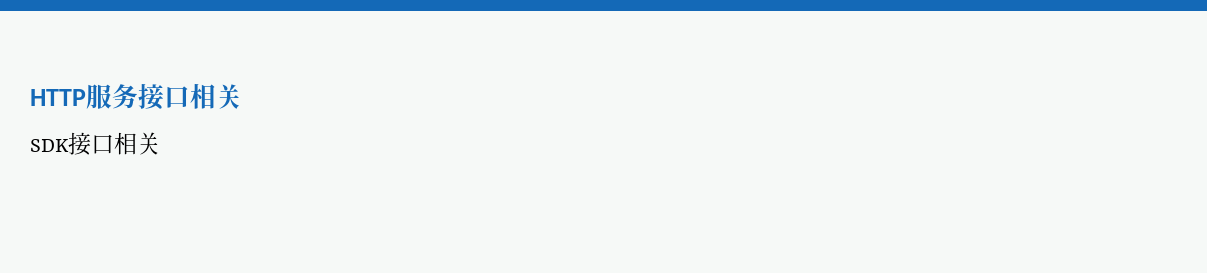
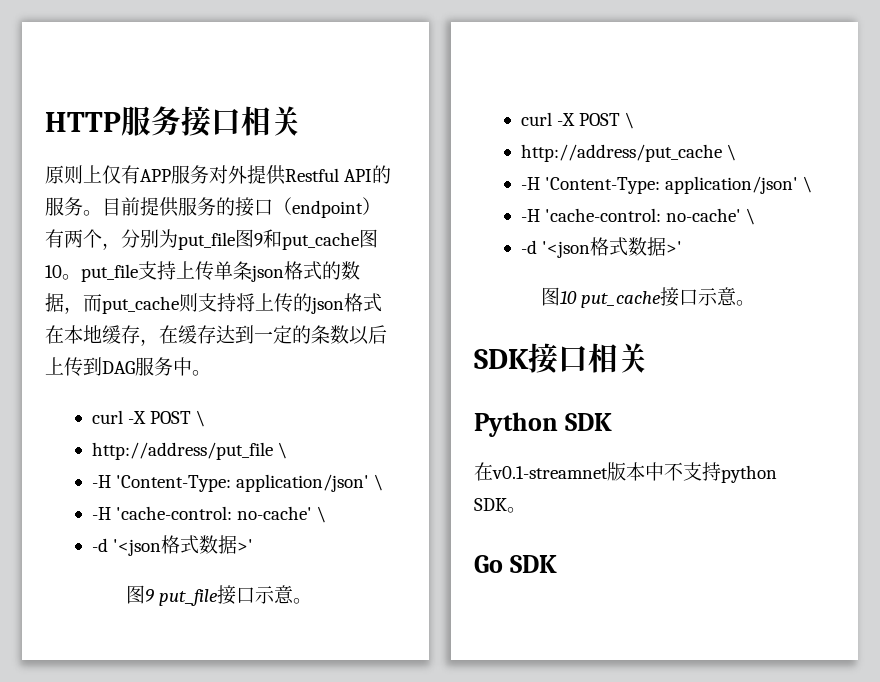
+ 原则上仅有APP服务对外提供Restful API的服务。目前提供服务的接口（endpoint）有两个，分别为put_file图9和put_cache图10。put_file支持上传单条json格式的数据，而put_cache则支持将上传的json格式在本地缓存，在缓存达到一定的条数以后上传到DAG服务中。
+ curl -X POST \
+ http://address/put_file \
+ -H 'Content-Type: application/json' \
+ -H 'cache-control: no-cache' \
+ -d '<json格式数据>'
+ 图9 put_file接口示意。
+ curl -X POST \
+ http://address/put_cache \
+ -H 'Content-Type: application/json' \
+ -H 'cache-control: no-cache' \
+ -d '<json格式数据>'
+ 图10 put_cache接口示意。
  SDK接口相关
+ Python SDK
+ 在v0.1-streamnet版本中不支持python SDK。
+ Go SDK

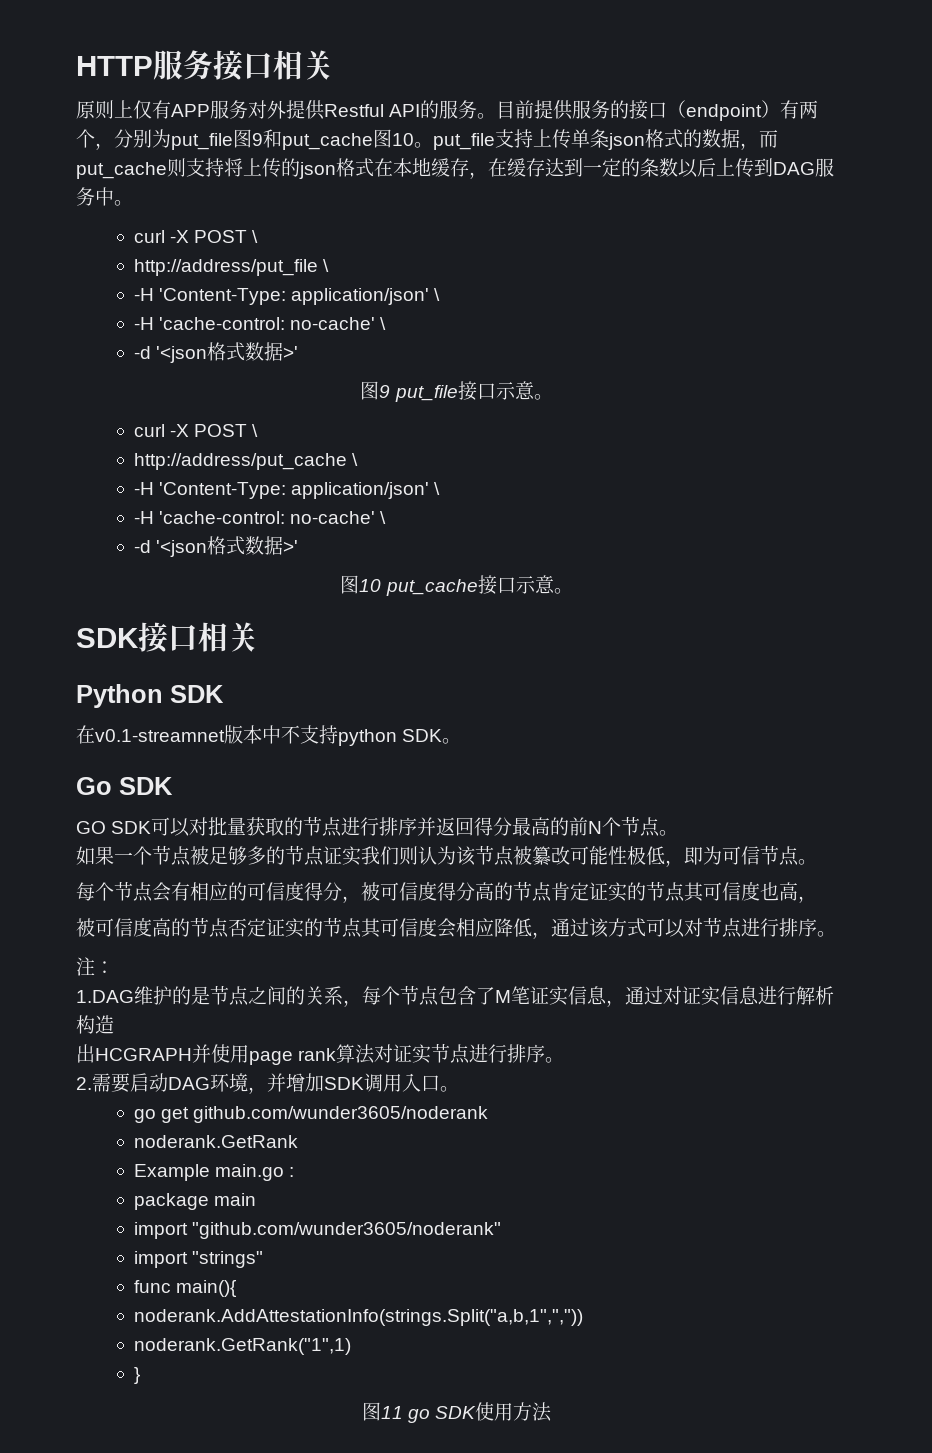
+ GO SDK可以对批量获取的节点进行排序并返回得分最高的前N个节点。
+ 如果一个节点被足够多的节点证实我们则认为该节点被纂改可能性极低，即为可信节点。
+ 每个节点会有相应的可信度得分，被可信度得分高的节点肯定证实的节点其可信度也高，
+ 被可信度高的节点否定证实的节点其可信度会相应降低，通过该方式可以对节点进行排序。
+ 注：
+ 1.DAG维护的是节点之间的关系，每个节点包含了M笔证实信息，通过对证实信息进行解析构造
+ 出HCGRAPH并使用page rank算法对证实节点进行排序。
+ 2.需要启动DAG环境，并增加SDK调用入口。
+ go get github.com/wunder3605/noderank
+ noderank.GetRank
+ Example main.go :
+ package main
+ import "github.com/wunder3605/noderank"
+ import "strings"
+ func main(){
+ noderank.AddAttestationInfo(strings.Split("a,b,1",","))
+ noderank.GetRank("1",1)
+ }
+ 图11 go SDK使用方法

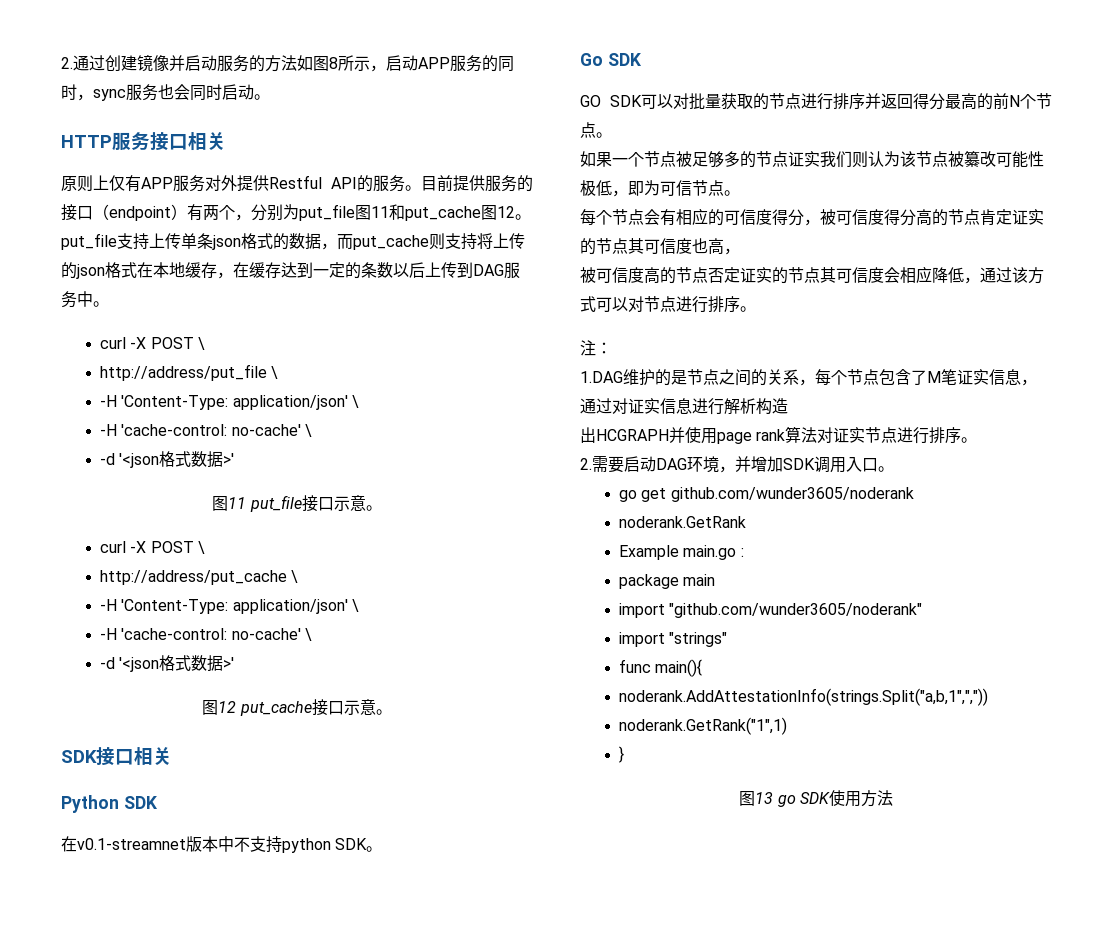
+ 2.通过创建镜像并启动服务的方法如图8所示，启动APP服务的同时，sync服务也会同时启动。
- 目前提供服务的接口（endpoint）有两个，分别为put_file图9和put_cache图10。put_file支持上传单条json格式的数据，而put_cache则支持将上传的json格式在本地缓存，在缓存达到一定的条数以后上传到DAG服务中。
+ 目前提供服务的接口（endpoint）有两个，分别为put_file图11和put_cache图12。put_file支持上传单条json格式的数据，而put_cache则支持将上传的json格式在本地缓存，在缓存达到一定的条数以后上传到DAG服务中。
- 图9 put_file接口示意。
+ 图11 put_file接口示意。
- 图10 put_cache接口示意。
+ 图12 put_cache接口示意。
- 图11 go SDK使用方法
+ 图13 go SDK使用方法

